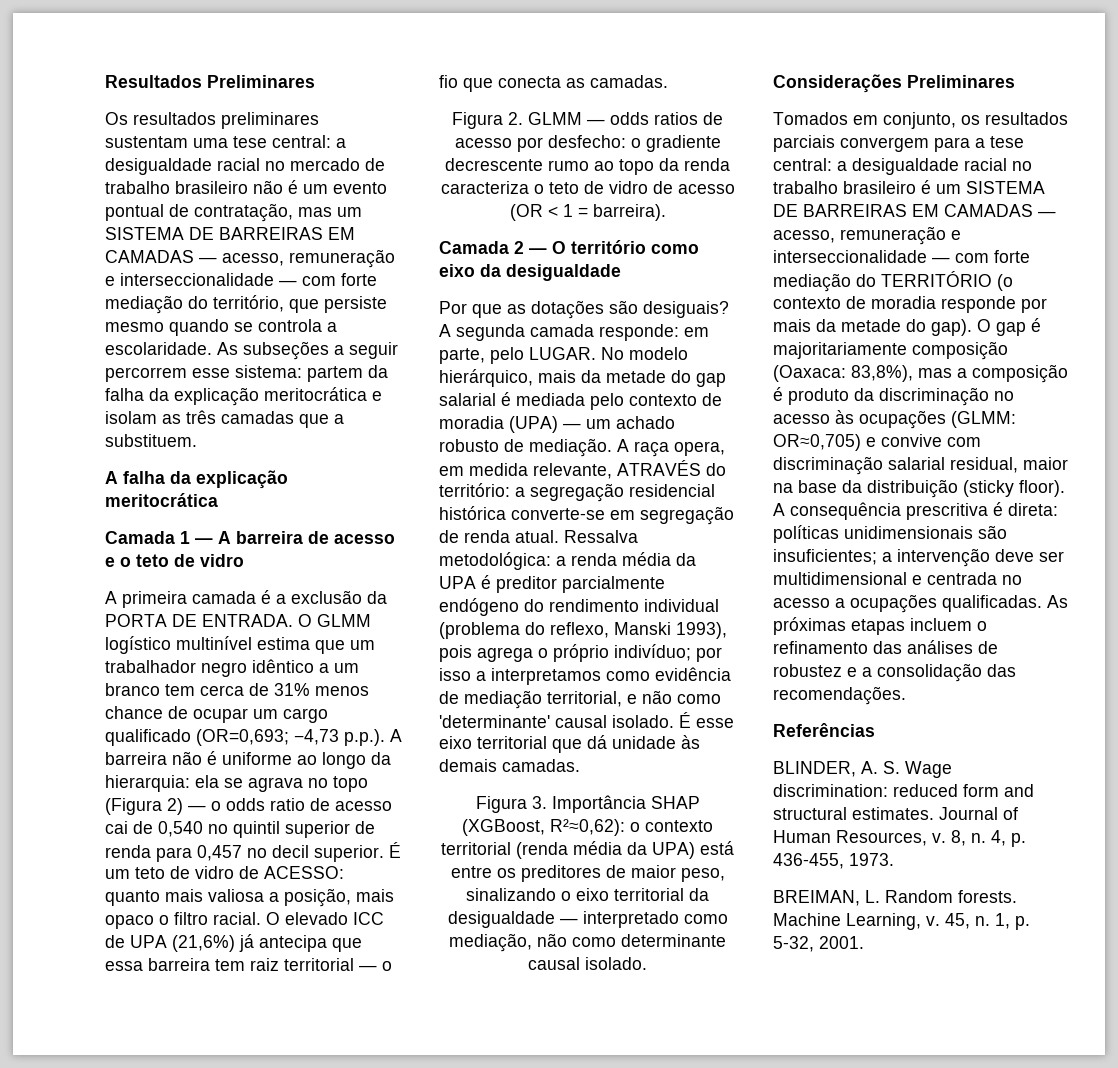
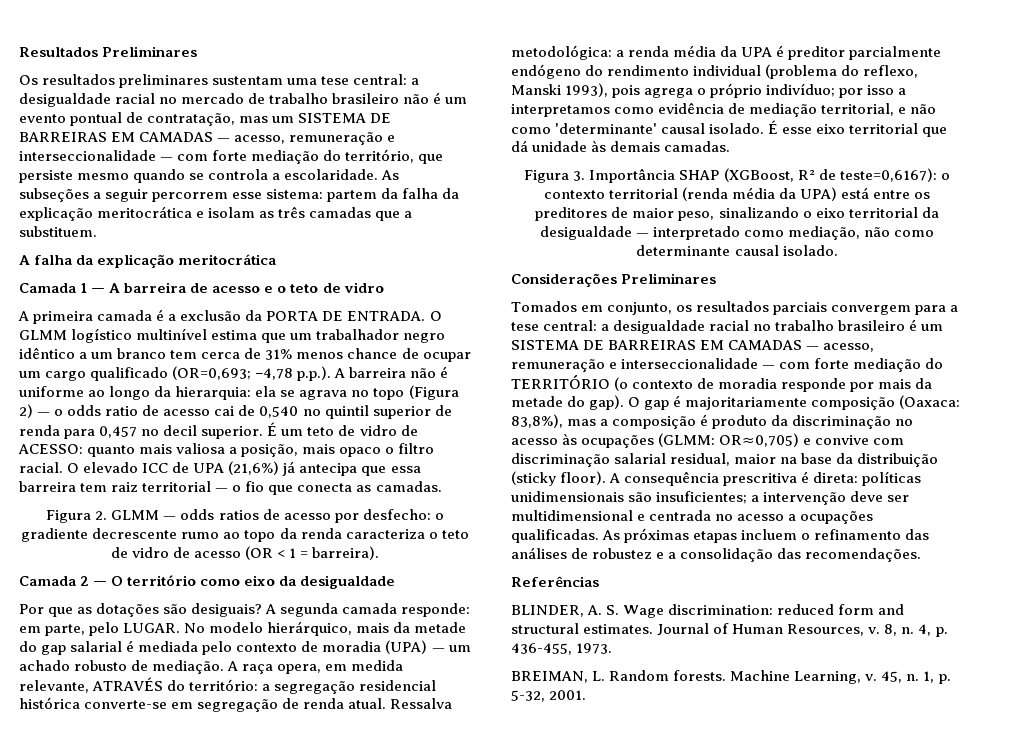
- −4,73 p.p.). A barreira não é uniforme ao longo da hierarquia:
+ −4,78 p.p.). A barreira não é uniforme ao longo da hierarquia:
- Figura 3. Importância SHAP (XGBoost, R²≈0,62): o contexto territorial (renda média da UPA) está entre os preditores de maior peso, sinalizando o eixo territorial da desigualdade — interpretado como mediação, não como determinante causal isolado.
+ Figura 3. Importância SHAP (XGBoost, R² de teste=0,6167): o contexto territorial (renda média da UPA) está entre os preditores de maior peso, sinalizando o eixo territorial da desigualdade — interpretado como mediação, não como determinante causal isolado.

